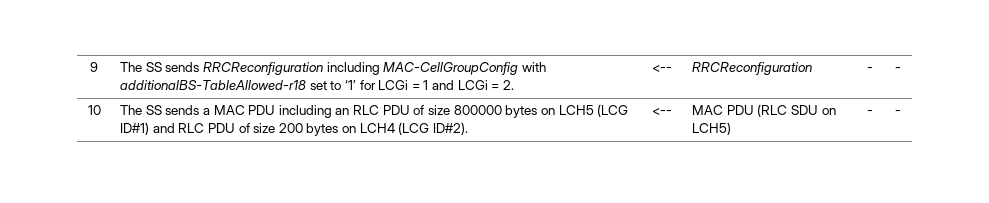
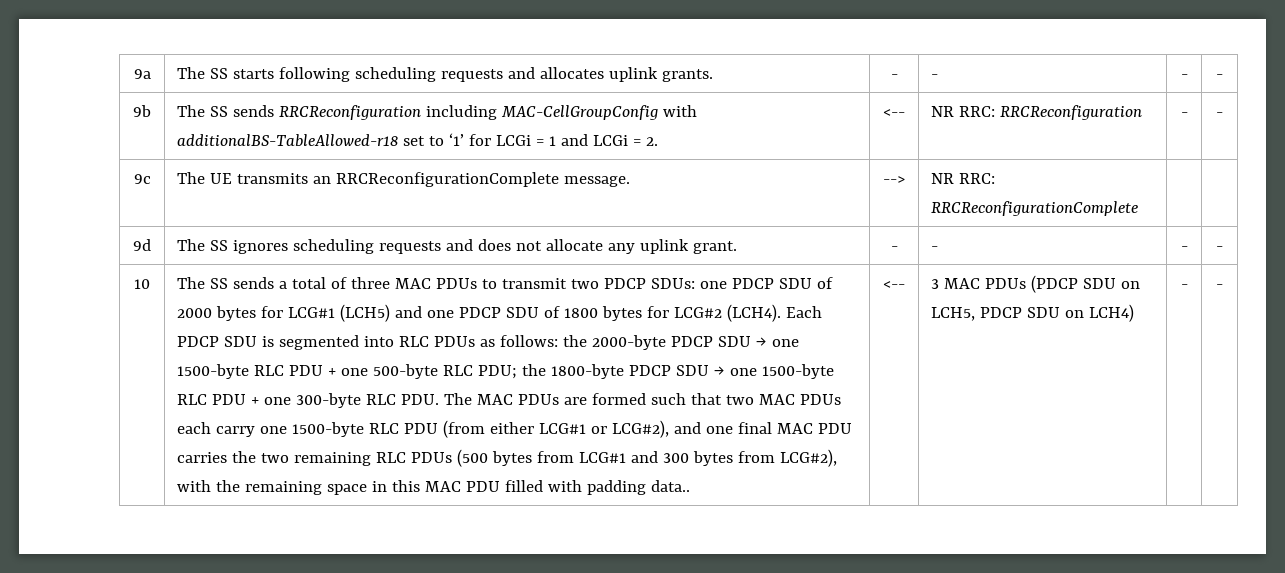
- 9 | The SS sends RRCReconfiguration including MAC-CellGroupConfig with additionalBS-TableAllowed-r18 set to ‘1’ for LCGi = 1 and LCGi = 2. | <-- | RRCReconfiguration | - | -
+ 9a | The SS starts following scheduling requests and allocates uplink grants. | - | - | - | -
+ 9b | The SS sends RRCReconfiguration including MAC-CellGroupConfig with additionalBS-TableAllowed-r18 set to ‘1’ for LCGi = 1 and LCGi = 2. | <-- | NR RRC: RRCReconfiguration | - | -
+ 9c | The UE transmits an RRCReconfigurationComplete message. | --> | NR RRC: RRCReconfigurationComplete | |
+ 9d | The SS ignores scheduling requests and does not allocate any uplink grant. | - | - | - | -
- The SS sends a MAC PDU including an RLC PDU of size 800000 bytes on LCH5 (LCG ID#1) and RLC PDU of size 200 bytes on LCH4 (LCG ID#2). | <-- | MAC PDU (RLC SDU on LCH5)
+ The SS sends a total of three MAC PDUs to transmit two PDCP SDUs: one PDCP SDU of 2000 bytes for LCG#1 (LCH5) and one PDCP SDU of 1800 bytes for LCG#2 (LCH4). Each PDCP SDU is segmented into RLC PDUs as follows: the 2000-byte PDCP SDU → one 1500-byte RLC PDU + one 500-byte RLC PDU; the 1800-byte PDCP SDU → one 1500-byte RLC PDU + one 300-byte RLC PDU. The MAC PDUs are formed such that two MAC PDUs each carry one 1500-byte RLC PDU (from either LCG#1 or LCG#2), and one final MAC PDU carries the two remaining RLC PDUs (500 bytes from LCG#1 and 300 bytes from LCG#2), with the remaining space in this MAC PDU filled with padding data.. | <-- | 3 MAC PDUs (PDCP SDU on LCH5, PDCP SDU on LCH4)

